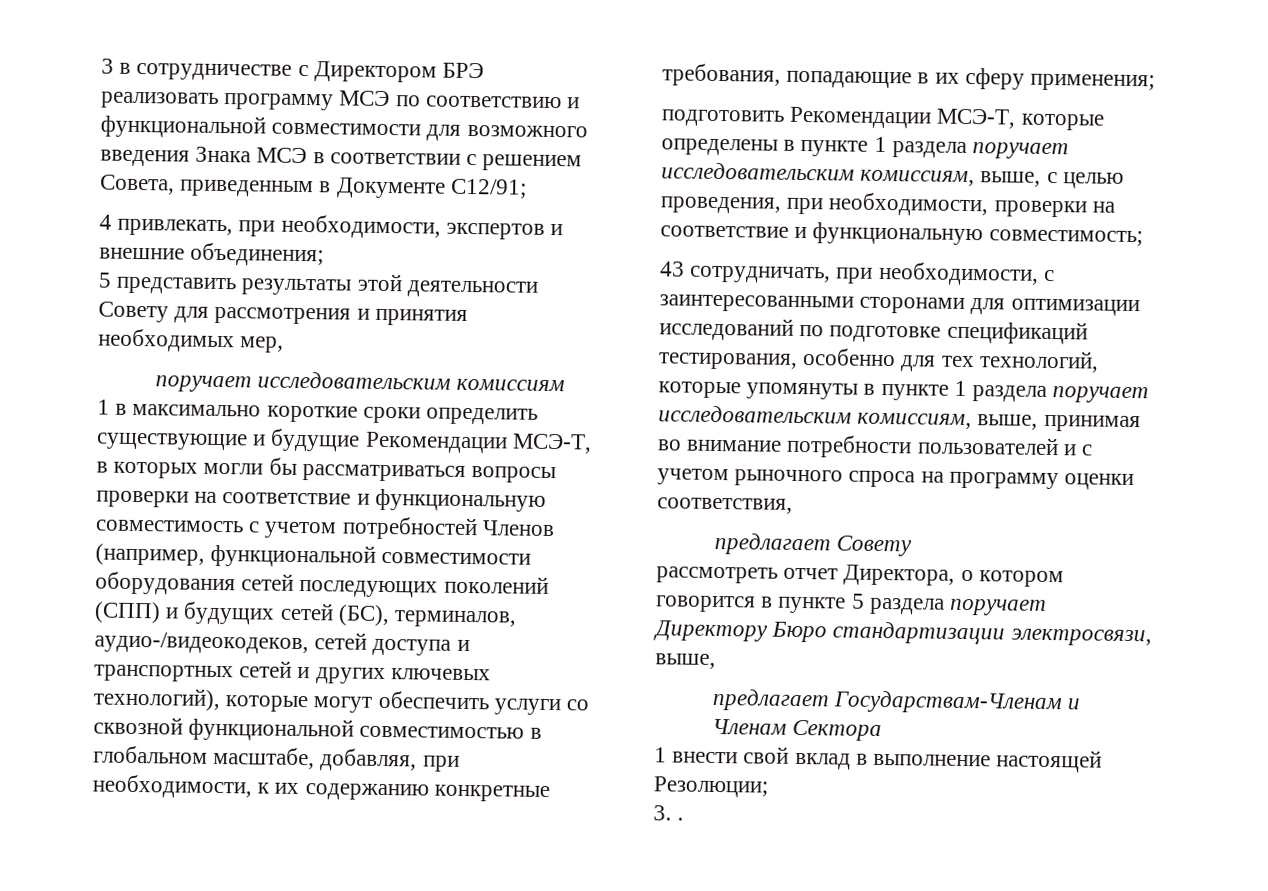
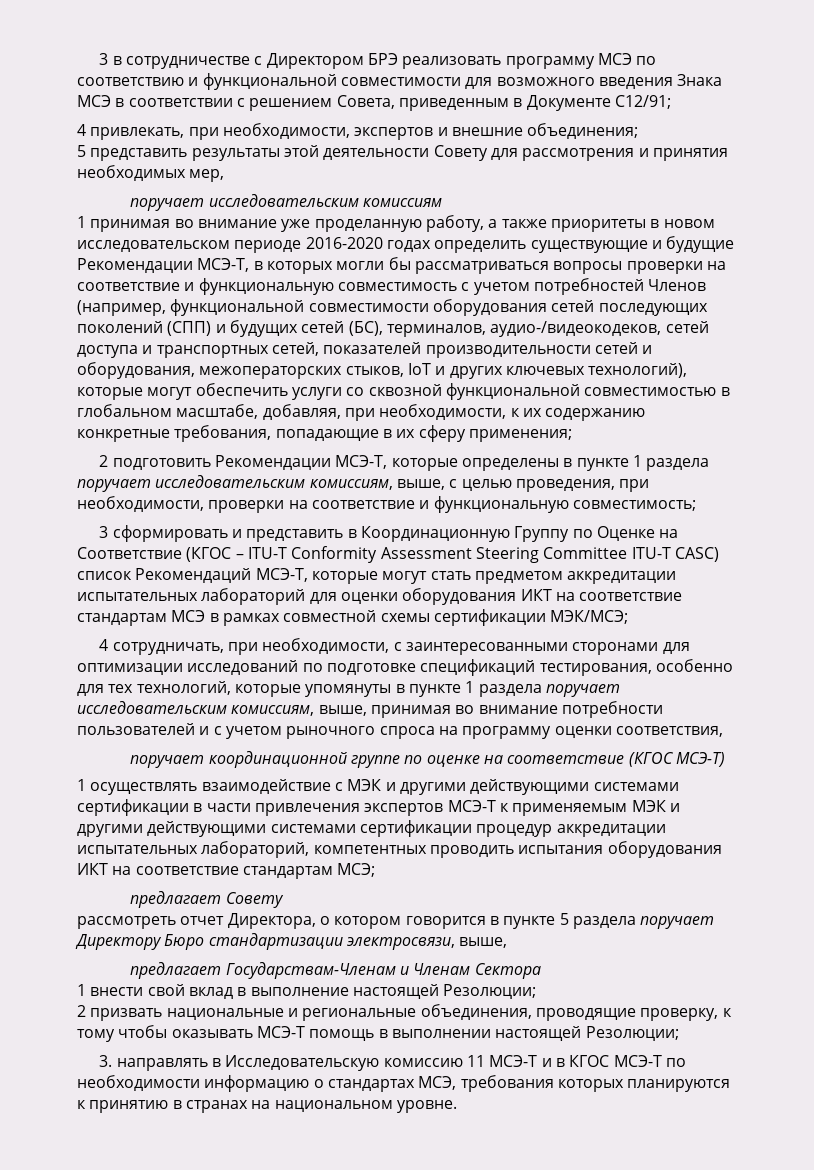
- 1 в максимально короткие сроки определить существующие и будущие Рекомендации МСЭ-Т, в которых могли бы рассматриваться вопросы проверки на соответствие и функциональную совместимость с учетом потребностей Членов (например, функциональной совместимости оборудования сетей последующих поколений (СПП) и будущих сетей (БС), терминалов, аудио-/видеокодеков, сетей доступа и транспортных сетей и других ключевых технологий), которые могут обеспечить услуги со сквозной функциональной совместимостью в глобальном масштабе, добавляя, при необходимости, к их содержанию конкретные требования, попадающие в их сферу применения;
+ 1 принимая во внимание уже проделанную работу, а также приоритеты в новом исследовательском периоде 2016-2020 годах определить существующие и будущие Рекомендации МСЭ-Т, в которых могли бы рассматриваться вопросы проверки на соответствие и функциональную совместимость с учетом потребностей Членов (например, функциональной совместимости оборудования сетей последующих поколений (СПП) и будущих сетей (БС), терминалов, аудио-/видеокодеков, сетей доступа и транспортных сетей, показателей производительности сетей и оборудования, межоператорских стыков, IoT и других ключевых технологий), которые могут обеспечить услуги со сквозной функциональной совместимостью в глобальном масштабе, добавляя, при необходимости, к их содержанию конкретные требования, попадающие в их сферу применения;
- подготовить Рекомендации МСЭ-Т, которые определены в пункте 1 раздела поручает исследовательским комиссиям, выше, с целью проведения, при необходимости, проверки на соответствие и функциональную совместимость;
+ 2 подготовить Рекомендации МСЭ-Т, которые определены в пункте 1 раздела поручает исследовательским комиссиям, выше, с целью проведения, при необходимости, проверки на соответствие и функциональную совместимость;
- 43 сотрудничать, при необходимости, с заинтересованными сторонами для оптимизации исследований по подготовке спецификаций тестирования, особенно для тех технологий, которые упомянуты в пункте 1 раздела поручает исследовательским комиссиям, выше, принимая во внимание потребности пользователей и с учетом рыночного спроса на программу оценки соответствия,
+ 3 сформировать и представить в Координационную Группу по Оценке на Соответствие (КГОС – ITU-T Conformity Assessment Steering Committee ITU-T CASC) список Рекомендаций МСЭ-Т, которые могут стать предметом аккредитации испытательных лабораторий для оценки оборудования ИКТ на соответствие стандартам МСЭ в рамках совместной схемы сертификации МЭК/МСЭ;
+ 4 сотрудничать, при необходимости, с заинтересованными сторонами для оптимизации исследований по подготовке спецификаций тестирования, особенно для тех технологий, которые упомянуты в пункте 1 раздела поручает исследовательским комиссиям, выше, принимая во внимание потребности пользователей и с учетом рыночного спроса на программу оценки соответствия,
+ поручает координационной группе по оценке на соответствие (КГОС МСЭ-Т)
+ 1 осуществлять взаимодействие с МЭК и другими действующими системами сертификации в части привлечения экспертов МСЭ-Т к применяемым МЭК и другими действующими системами сертификации процедур аккредитации испытательных лабораторий, компетентных проводить испытания оборудования ИКТ на соответствие стандартам МСЭ;
- 3. .
+ 2 призвать национальные и региональные объединения, проводящие проверку, к тому чтобы оказывать МСЭ-Т помощь в выполнении настоящей Резолюции;
+ 3. направлять в Исследовательскую комиссию 11 МСЭ-Т и в КГОС МСЭ-Т по необходимости информацию о стандартах МСЭ, требования которых планируются к принятию в странах на национальном уровне.

